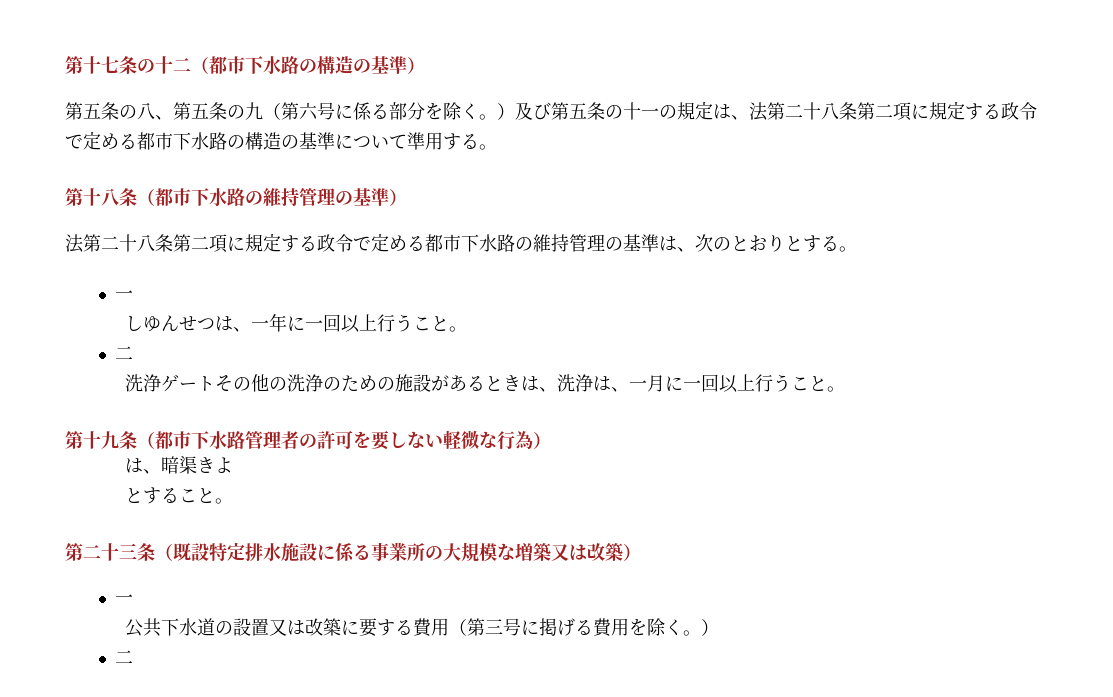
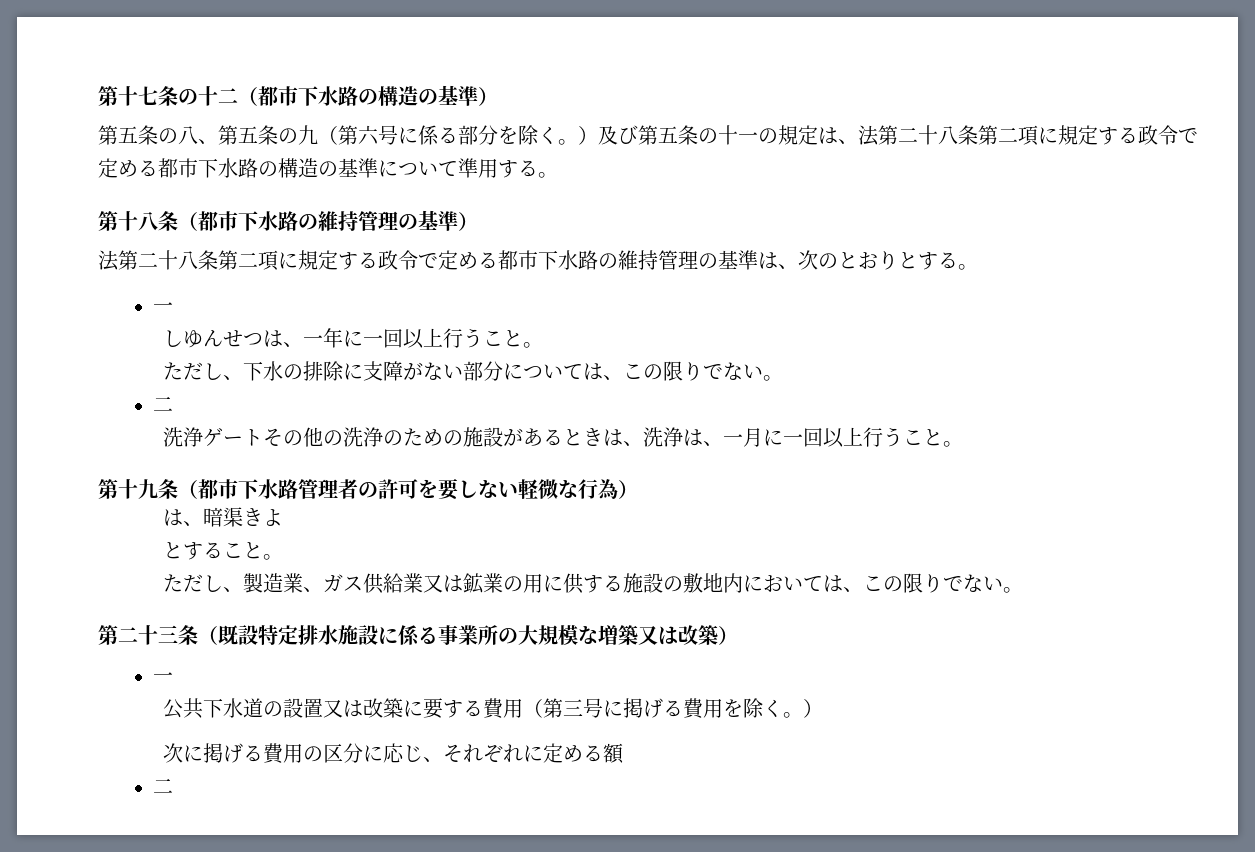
+ ただし、下水の排除に支障がない部分については、この限りでない。
+ ただし、製造業、ガス供給業又は鉱業の用に供する施設の敷地内においては、この限りでない。
+ 次に掲げる費用の区分に応じ、それぞれに定める額

